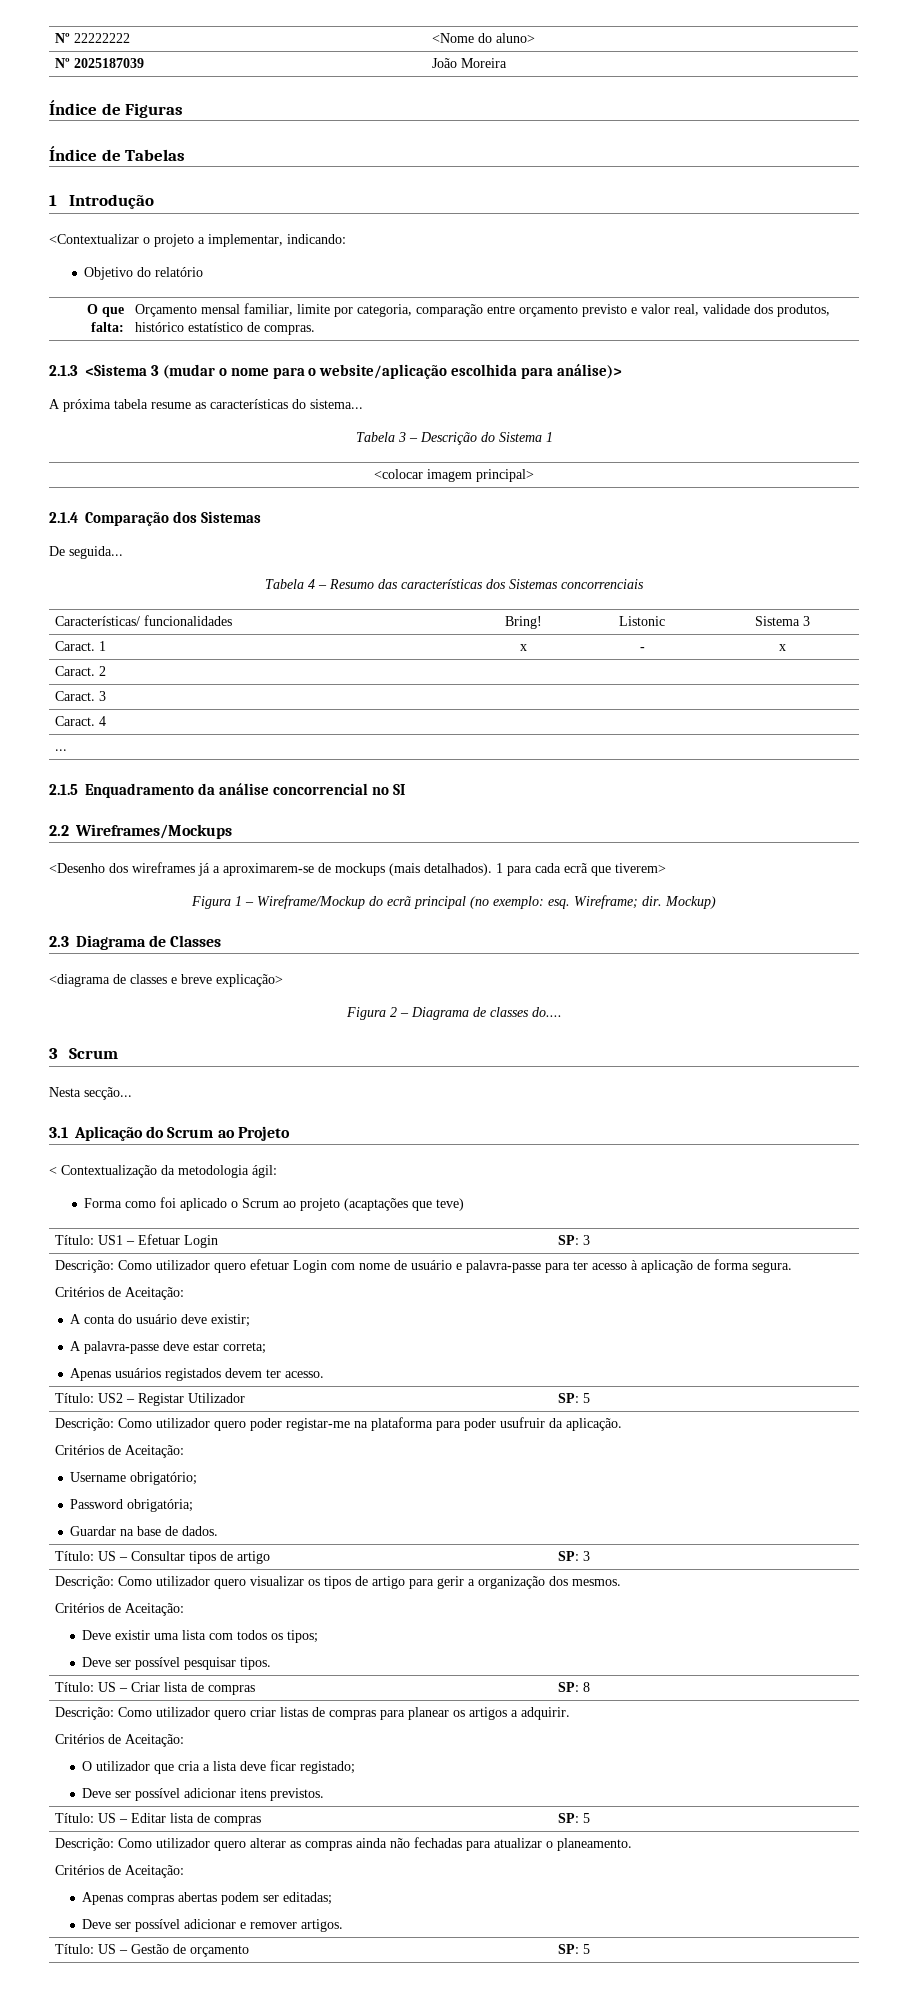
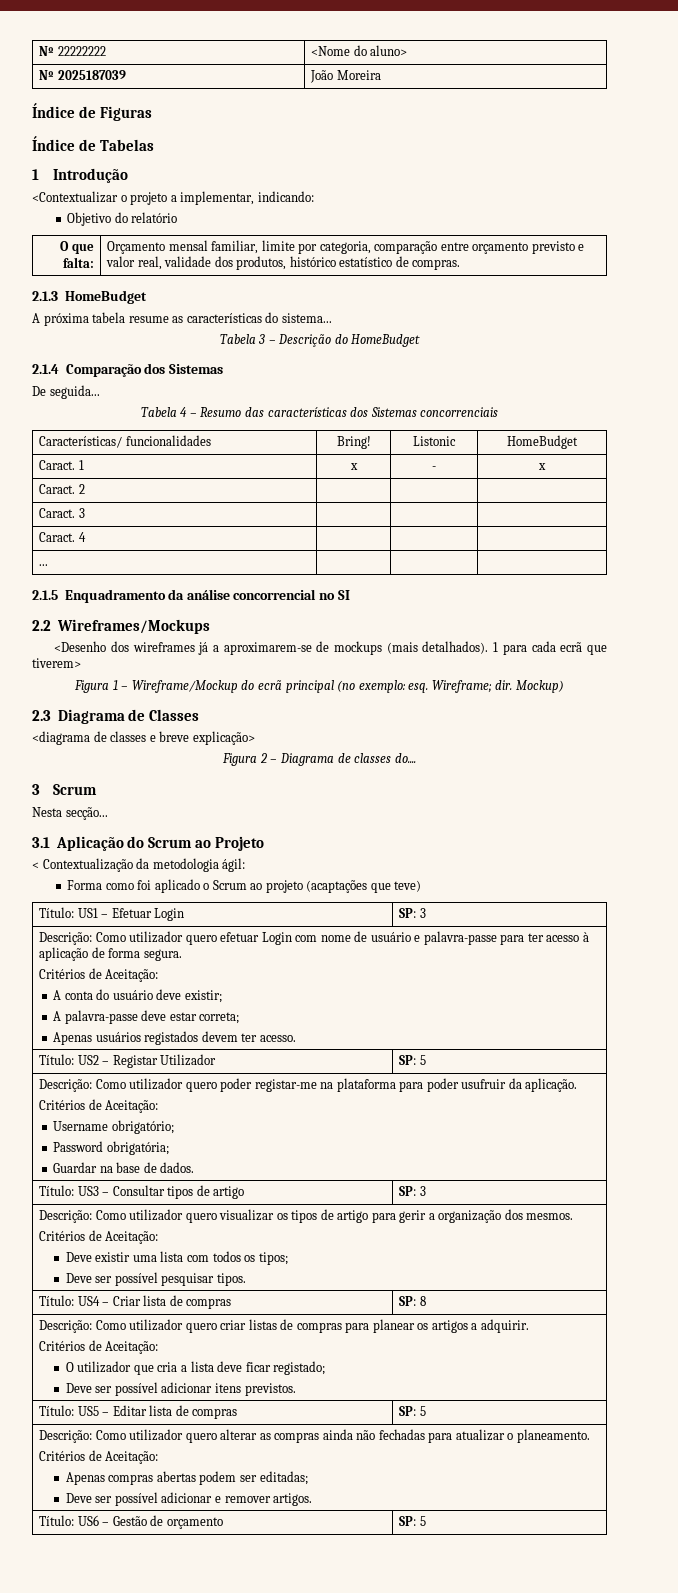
- 2.1.3 <Sistema 3 (mudar o nome para o website/aplicação escolhida para análise)>
+ 2.1.3 HomeBudget
- Tabela 3 – Descrição do Sistema 1
- <colocar imagem principal>
+ Tabela 3 – Descrição do HomeBudget
- Características/ funcionalidades | Bring! | Listonic | Sistema 3
+ Características/ funcionalidades | Bring! | Listonic | HomeBudget
- Título: US – Consultar tipos de artigo | SP: 3
+ Título: US3 – Consultar tipos de artigo | SP: 3
- Título: US – Criar lista de compras | SP: 8
+ Título: US4 – Criar lista de compras | SP: 8
- Título: US – Editar lista de compras | SP: 5
+ Título: US5 – Editar lista de compras | SP: 5
- Título: US – Gestão de orçamento | SP: 5
+ Título: US6 – Gestão de orçamento | SP: 5

